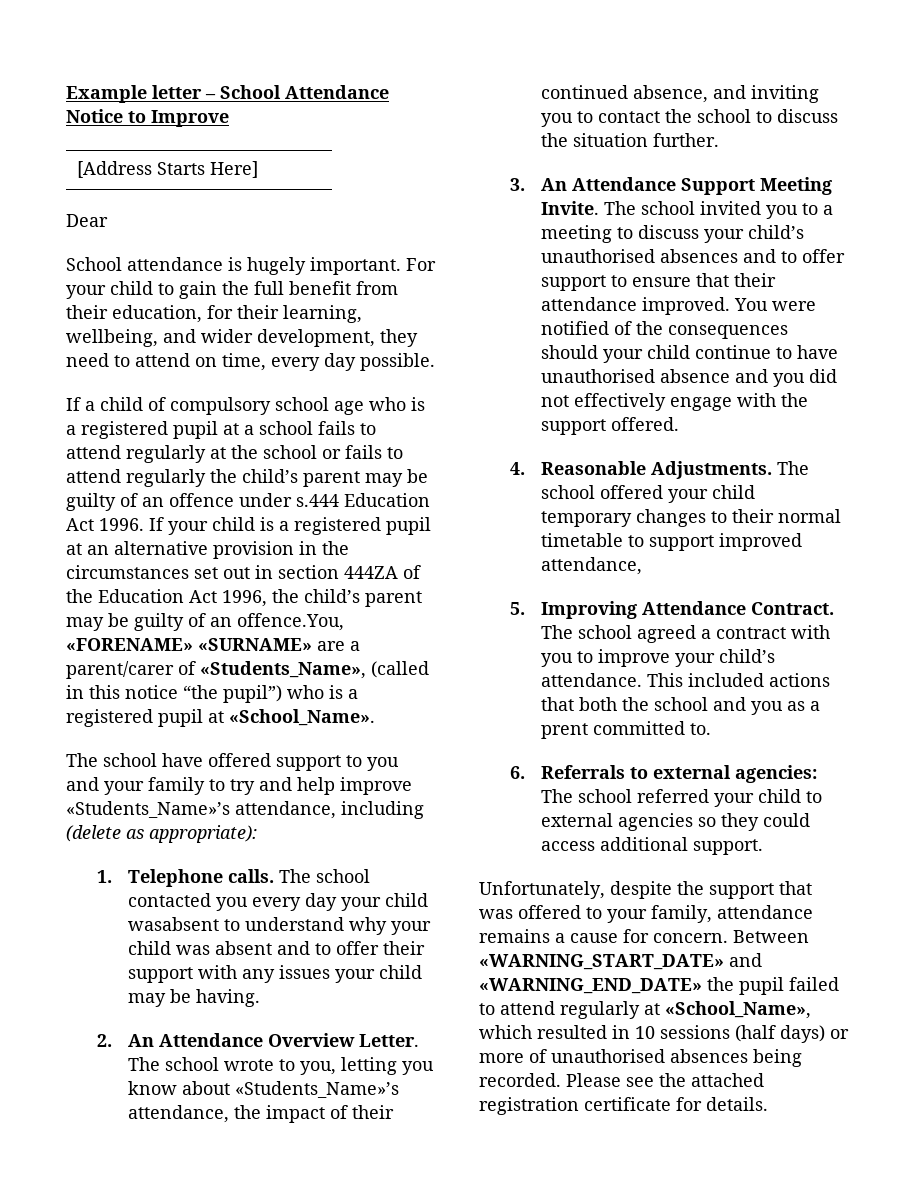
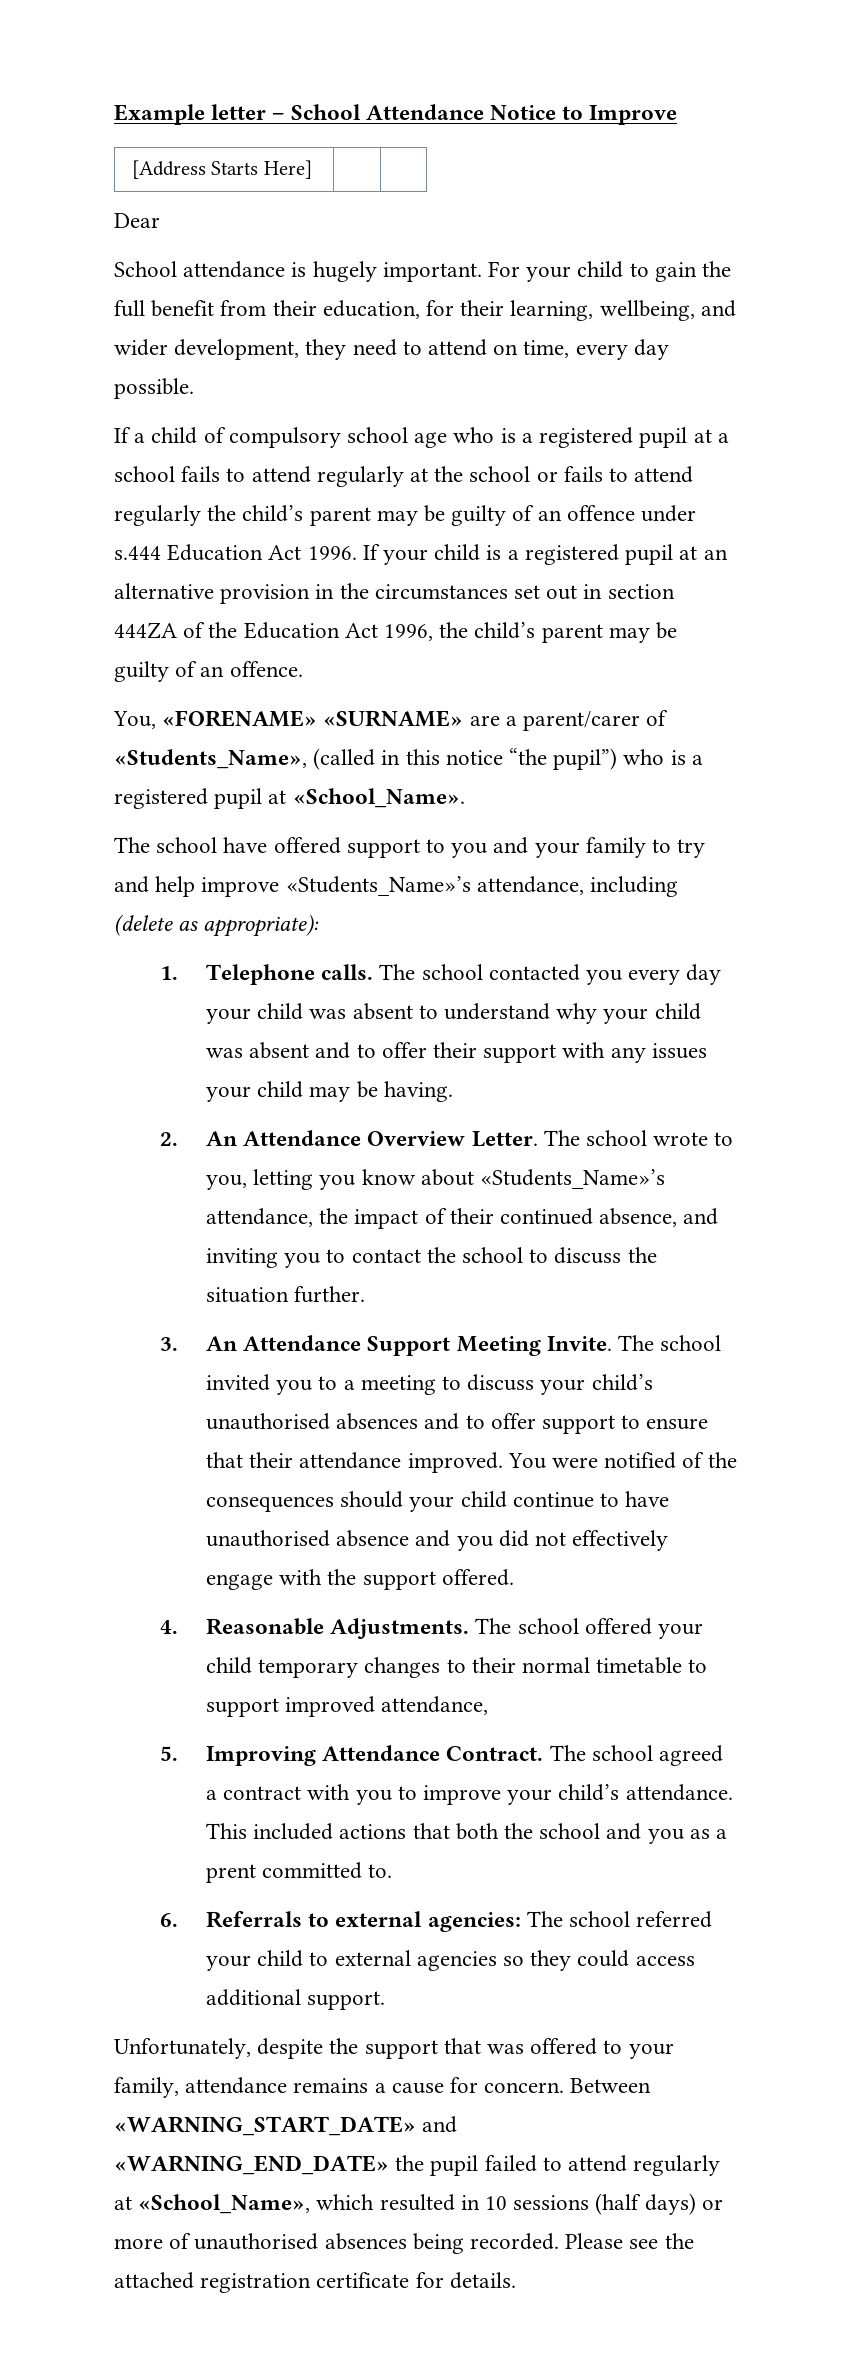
- If your child is a registered pupil at an alternative provision in the circumstances set out in section 444ZA of the Education Act 1996, the child’s parent may be guilty of an offence.You, «FORENAME» «SURNAME» are a parent/carer of «Students_Name», (called in this notice “the pupil”) who is a registered pupil at «School_Name».
+ If your child is a registered pupil at an alternative provision in the circumstances set out in section 444ZA of the Education Act 1996, the child’s parent may be guilty of an offence.
+ You, «FORENAME» «SURNAME» are a parent/carer of «Students_Name», (called in this notice “the pupil”) who is a registered pupil at «School_Name».
- The school contacted you every day your child wasabsent to understand why your child was absent and to offer their support with any issues your child may be having.
+ The school contacted you every day your child was absent to understand why your child was absent and to offer their support with any issues your child may be having.

